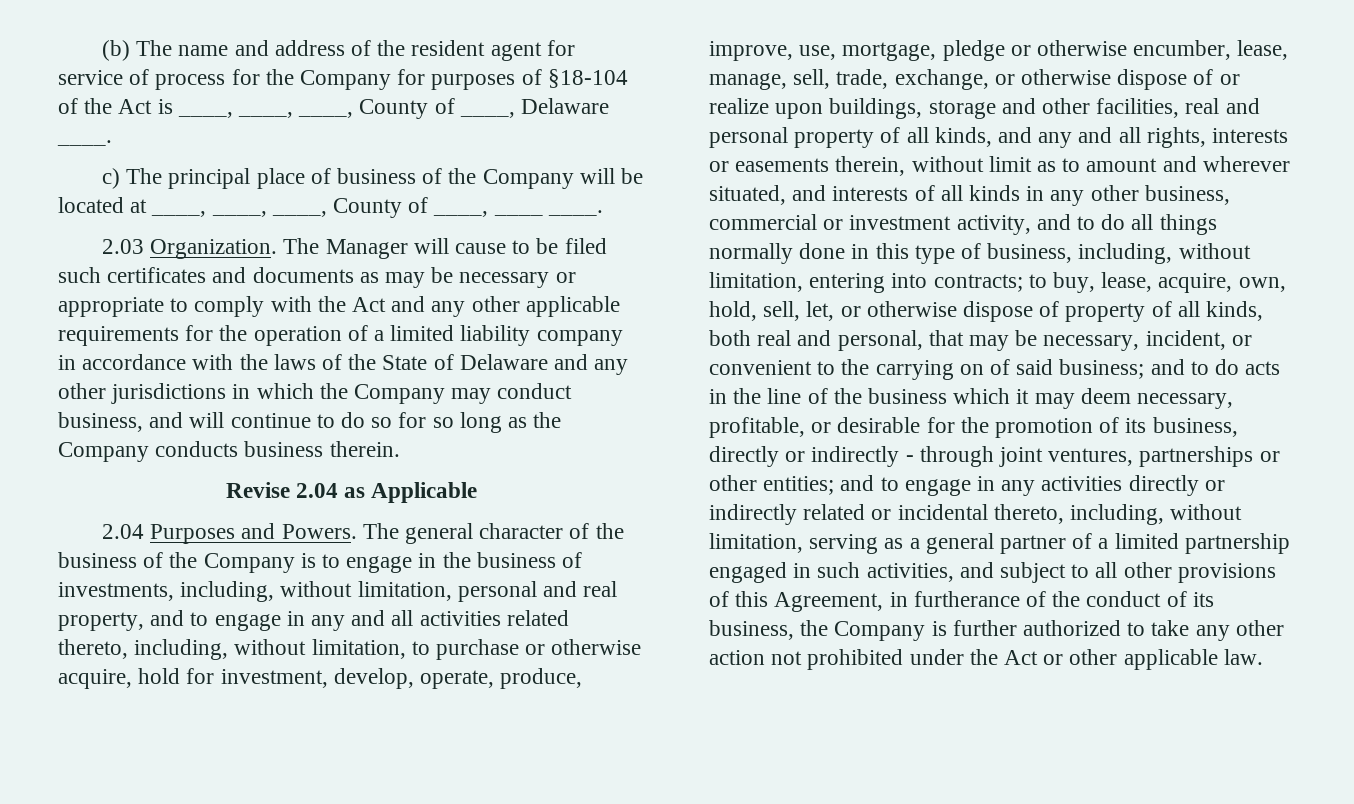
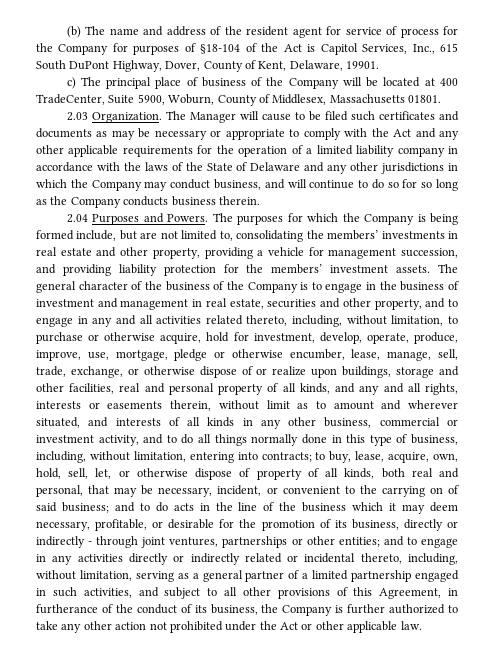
- (b) The name and address of the resident agent for service of process for the Company for purposes of §18-104 of the Act is ____, ____, ____, County of ____, Delaware ____.
+ (b) The name and address of the resident agent for service of process for the Company for purposes of §18-104 of the Act is Capitol Services, Inc., 615 South DuPont Highway, Dover, County of Kent, Delaware, 19901.
- c) The principal place of business of the Company will be located at ____, ____, ____, County of ____, ____ ____.
+ c) The principal place of business of the Company will be located at 400 TradeCenter, Suite 5900, Woburn, County of Middlesex, Massachusetts 01801.
- Revise 2.04 as Applicable
- The general character of the business of the Company is to engage in the business of investments, including, without limitation, personal and real property, and to engage in any and all activities related thereto, including, without limitation, to purchase or otherwise acquire, hold for investment, develop, operate, produce, improve, use, mortgage, pledge or otherwise encumber, lease, manage, sell, trade, exchange, or otherwise dispose of or realize upon buildings, storage and other facilities, real and personal property of all kinds, and any and all rights, interests or easements therein, without limit as to amount and wherever situated, and interests of all kinds in any other business, commercial or investment activity, and to do all things normally done in this type of business, including, without limitation, entering into contracts;
+ The purposes for which the Company is being formed include, but are not limited to, consolidating the members’ investments in real estate and other property, providing a vehicle for management succession, and providing liability protection for the members’ investment assets. The general character of the business of the Company is to engage in the business of investment and management in real estate, securities and other property, and to engage in any and all activities related thereto, including, without limitation, to purchase or otherwise acquire, hold for investment, develop, operate, produce, improve, use, mortgage, pledge or otherwise encumber, lease, manage, sell, trade, exchange, or otherwise dispose of or realize upon buildings, storage and other facilities, real and personal property of all kinds, and any and all rights, interests or easements therein, without limit as to amount and wherever situated, and interests of all kinds in any other business, commercial or investment activity, and to do all things normally done in this type of business, including, without limitation, entering into contracts;

